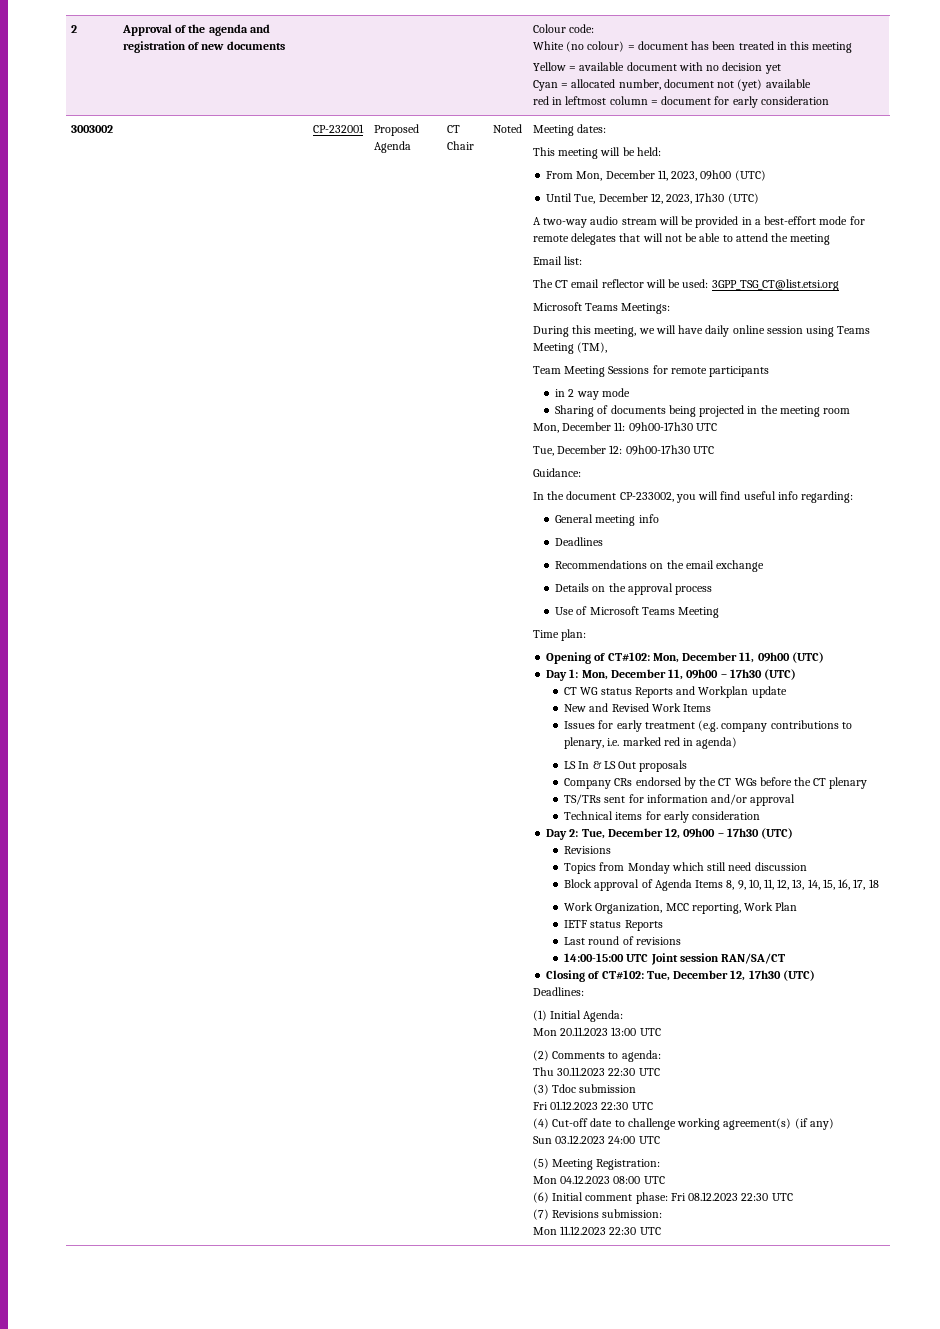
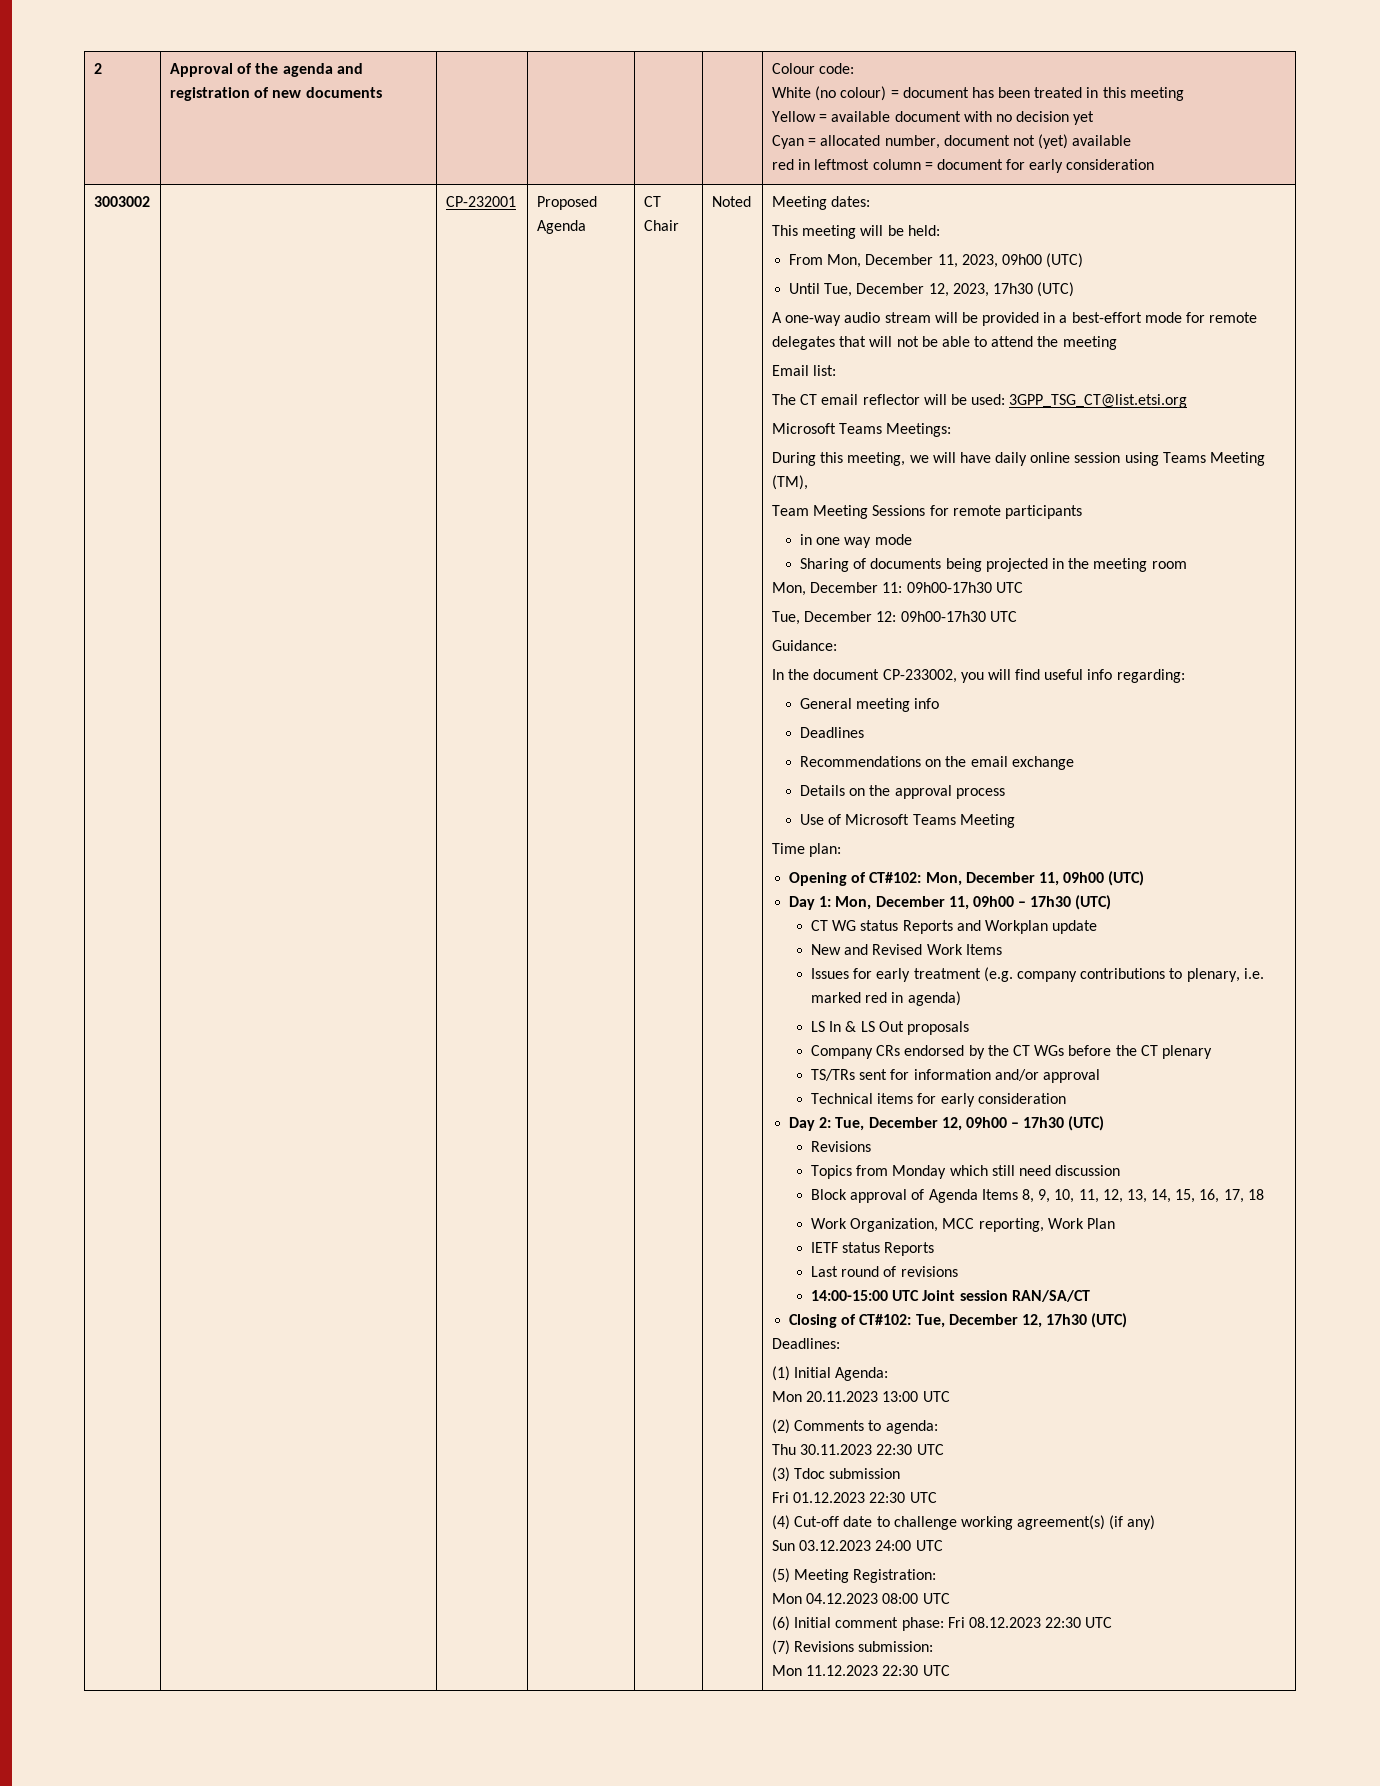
- A two-way audio stream will be provided in a best-effort mode for remote delegates that will not be able to attend the meeting
+ A one-way audio stream will be provided in a best-effort mode for remote delegates that will not be able to attend the meeting
- in 2 way mode
+ in one way mode

